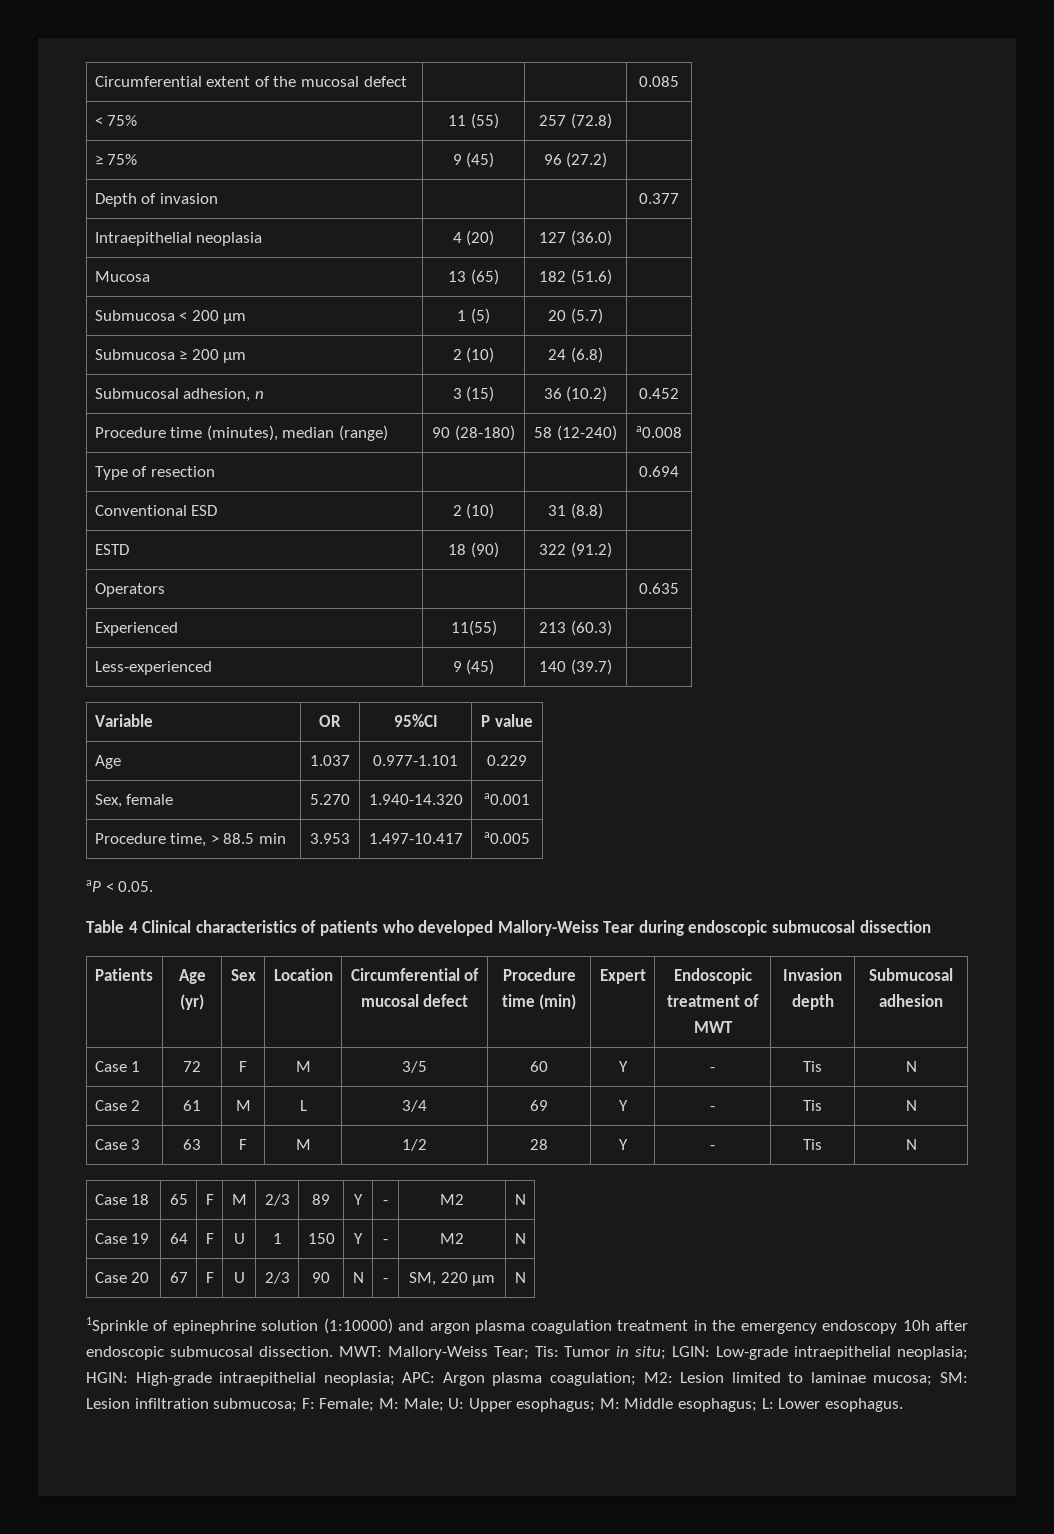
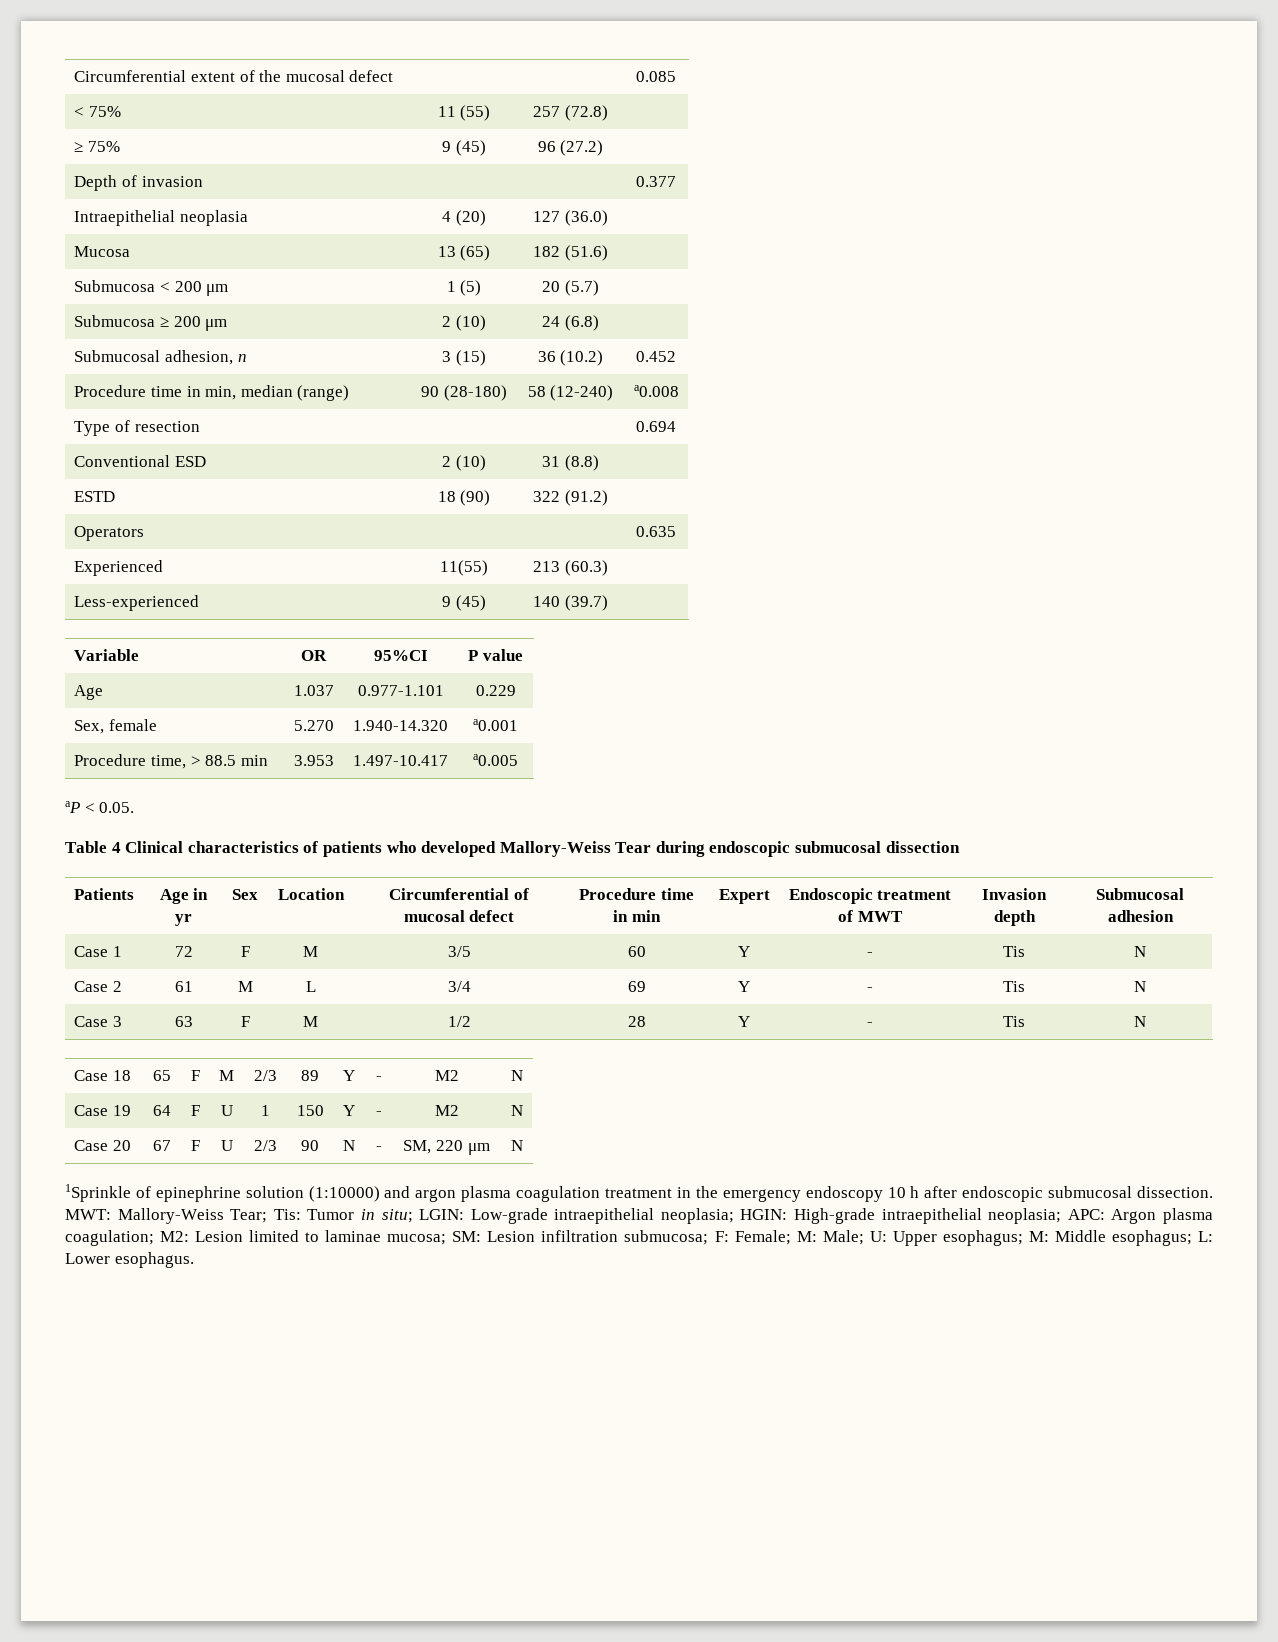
- Procedure time (minutes), median (range) | 90 (28-180) | 58 (12-240) | a0.008
+ Procedure time in min, median (range) | 90 (28-180) | 58 (12-240) | a0.008
- Patients | Age (yr) | Sex | Location | Circumferential of mucosal defect | Procedure time (min) | Expert | Endoscopic treatment of MWT | Invasion depth | Submucosal adhesion
+ Patients | Age in yr | Sex | Location | Circumferential of mucosal defect | Procedure time in min | Expert | Endoscopic treatment of MWT | Invasion depth | Submucosal adhesion
- 1Sprinkle of epinephrine solution (1:10000) and argon plasma coagulation treatment in the emergency endoscopy 10h after endoscopic submucosal dissection.
+ 1Sprinkle of epinephrine solution (1:10000) and argon plasma coagulation treatment in the emergency endoscopy 10 h after endoscopic submucosal dissection.

